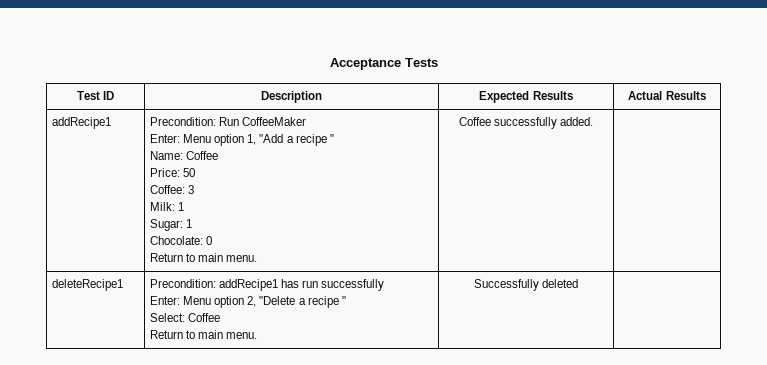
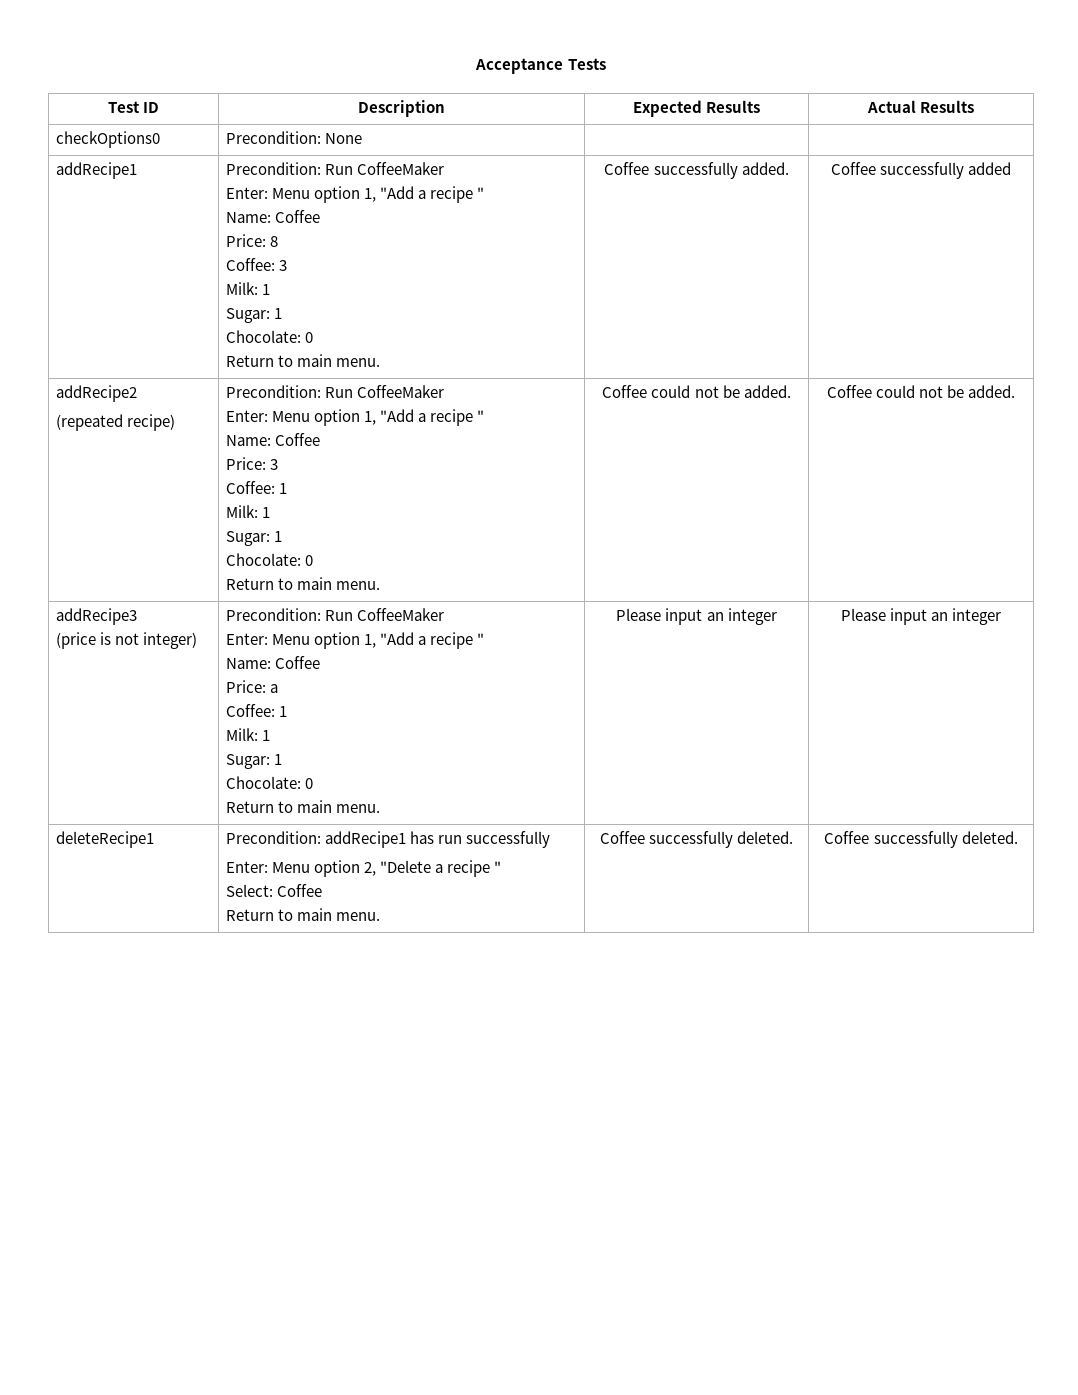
+ checkOptions0 | Precondition: None | |
  addRecipe1 | Precondition: Run CoffeeMaker
  Enter: Menu option 1, "Add a recipe "
  Name: Coffee
- Price: 50
+ Price: 8
  Coffee: 3
  Milk: 1
  Sugar: 1
  Chocolate: 0
- Return to main menu. | Coffee successfully added. |
+ Return to main menu. | Coffee successfully added. | Coffee successfully added
+ addRecipe2
+ (repeated recipe) | Precondition: Run CoffeeMaker
+ Enter: Menu option 1, "Add a recipe "
+ Name: Coffee
+ Price: 3
+ Coffee: 1
+ Milk: 1
+ Sugar: 1
+ Chocolate: 0
+ Return to main menu. | Coffee could not be added. | Coffee could not be added.
+ addRecipe3
+ (price is not integer) | Precondition: Run CoffeeMaker
+ Enter: Menu option 1, "Add a recipe "
+ Name: Coffee
+ Price: a
+ Coffee: 1
+ Milk: 1
+ Sugar: 1
+ Chocolate: 0
+ Return to main menu. | Please input an integer | Please input an integer
  deleteRecipe1 | Precondition: addRecipe1 has run successfully
  Enter: Menu option 2, "Delete a recipe "
  Select: Coffee
- Return to main menu. | Successfully deleted |
+ Return to main menu. | Coffee successfully deleted. | Coffee successfully deleted.

